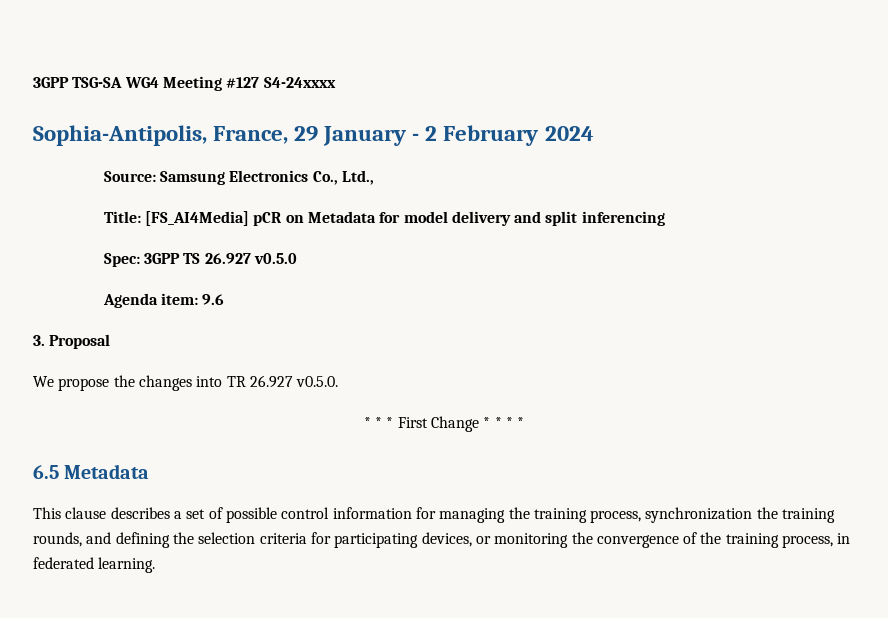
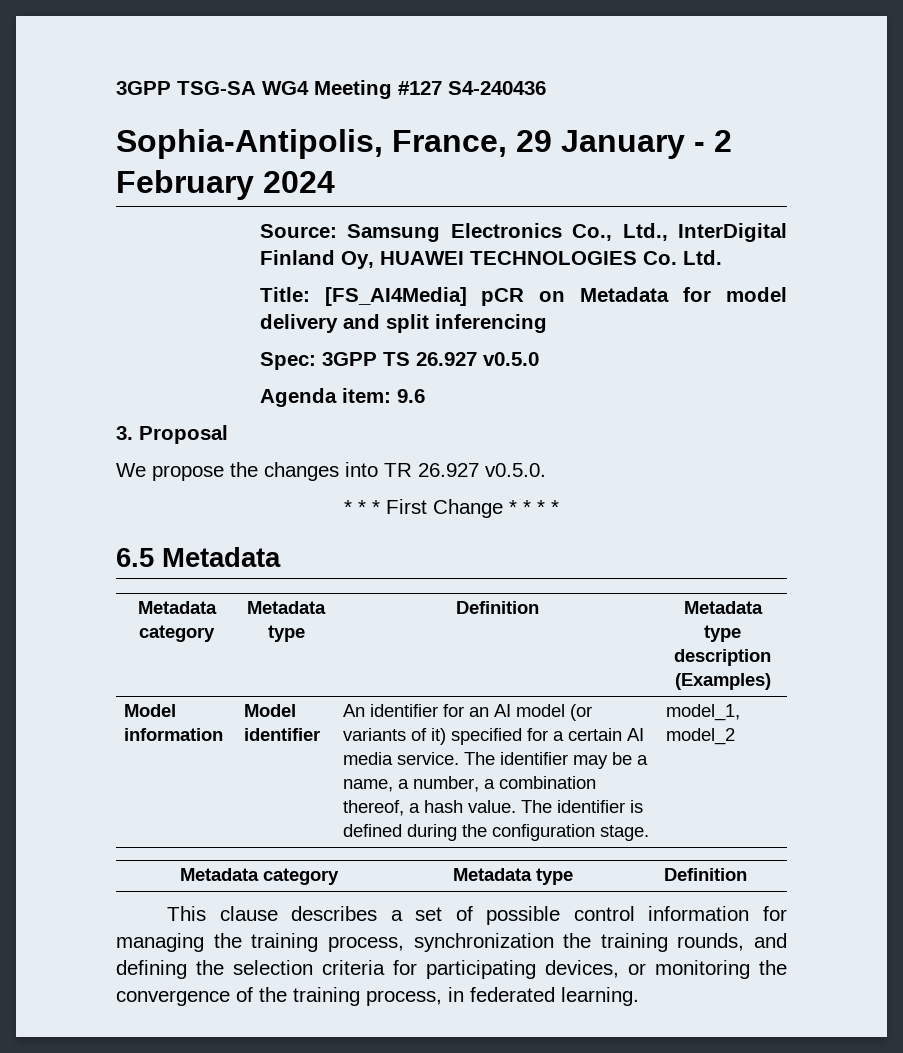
- 3GPP TSG-SA WG4 Meeting #127 S4-24xxxx
+ 3GPP TSG-SA WG4 Meeting #127 S4-240436
- Source: Samsung Electronics Co., Ltd.,
+ Source: Samsung Electronics Co., Ltd., InterDigital Finland Oy, HUAWEI TECHNOLOGIES Co. Ltd.
+ Metadata category | Metadata type | Definition | Metadata type description (Examples)
+ Model information | Model identifier | An identifier for an AI model (or variants of it) specified for a certain AI media service. The identifier may be a name, a number, a combination thereof, a hash value. The identifier is defined during the configuration stage. | model_1, model_2
+ Metadata category | Metadata type | Definition

